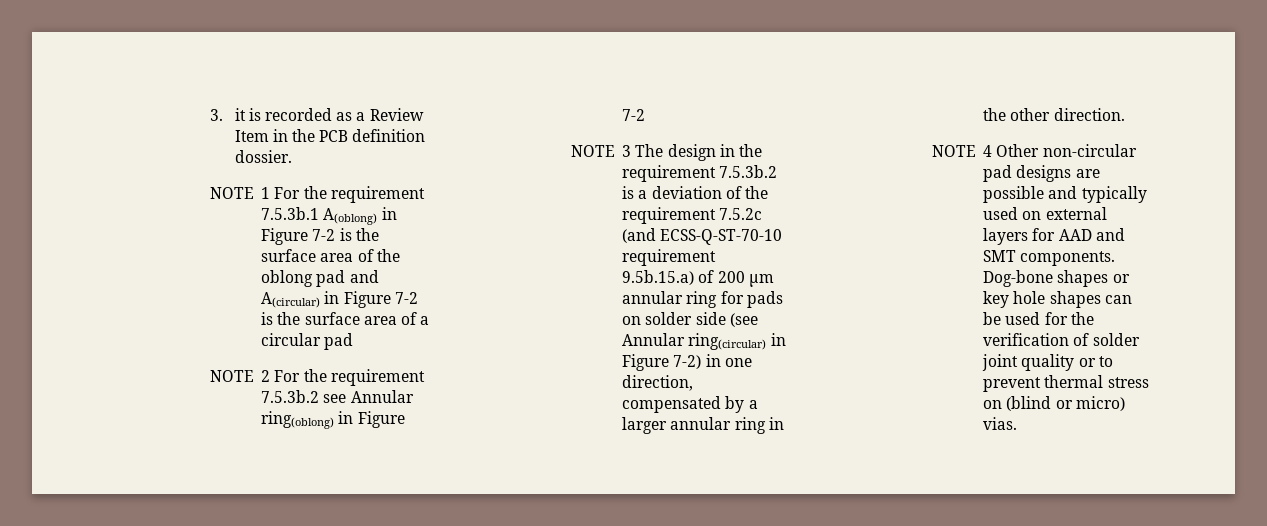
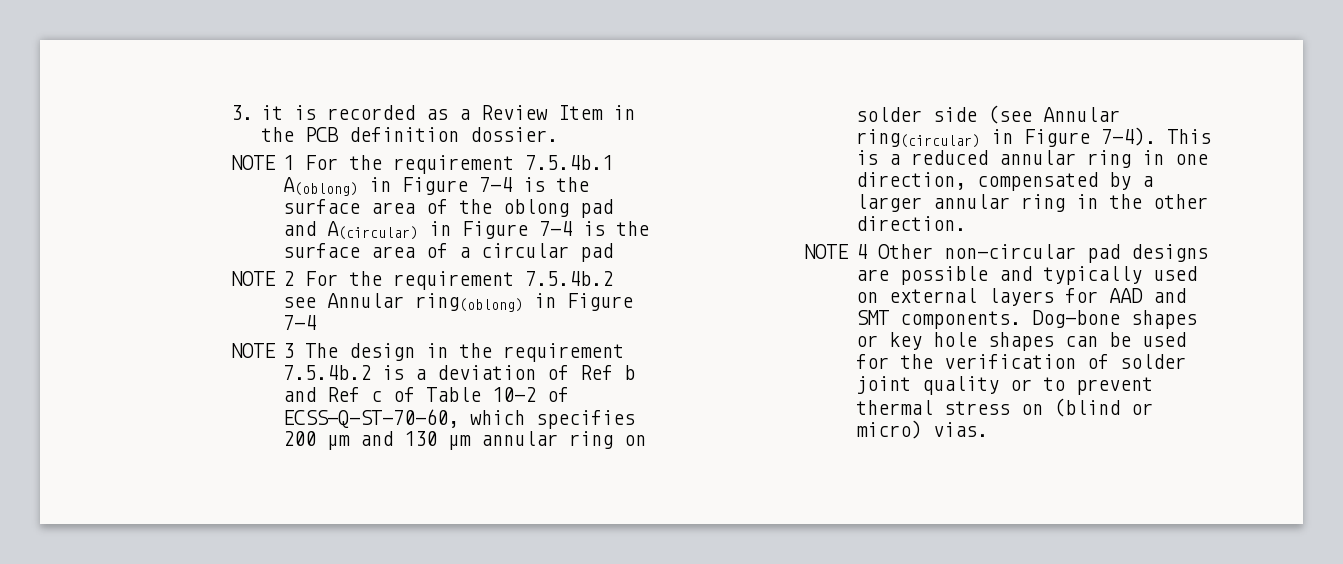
- NOTE 1 For the requirement 7.5.3b.1 A(oblong) in Figure 7-2 is the surface area of the oblong pad and A(circular) in Figure 7-2 is the surface area of a circular pad
+ NOTE 1 For the requirement 7.5.4b.1 A(oblong) in Figure 7-4 is the surface area of the oblong pad and A(circular) in Figure 7-4 is the surface area of a circular pad
- NOTE 2 For the requirement 7.5.3b.2 see Annular ring(oblong) in Figure 7-2
+ NOTE 2 For the requirement 7.5.4b.2 see Annular ring(oblong) in Figure 7-4
- NOTE 3 The design in the requirement 7.5.3b.2 is a deviation of the requirement 7.5.2c (and ECSS-Q-ST-70-10 requirement 9.5b.15.a) of 200 µm annular ring for pads on solder side (see Annular ring(circular) in Figure 7-2) in one direction, compensated by a larger annular ring in the other direction.
+ NOTE 3 The design in the requirement 7.5.4b.2 is a deviation of Ref b and Ref c of Table 10-2 of ECSS-Q-ST-70-60, which specifies 200 µm and 130 µm annular ring on solder side (see Annular ring(circular) in Figure 7-4). This is a reduced annular ring in one direction, compensated by a larger annular ring in the other direction.

